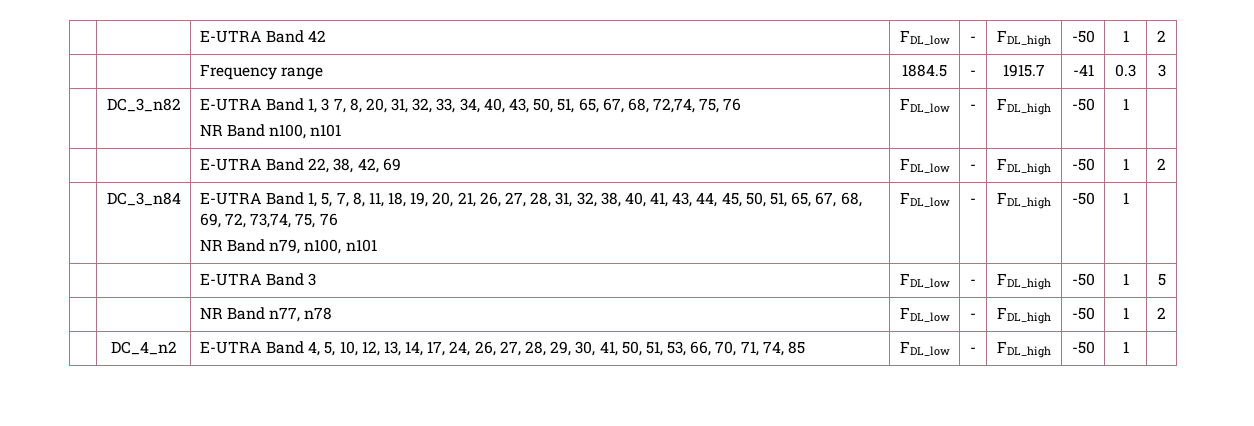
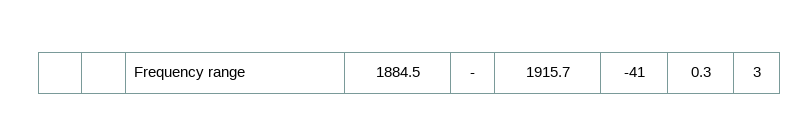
- | | E-UTRA Band 42 | FDL_low | - | FDL_high | -50 | 1 | 2
- | DC_3_n82 | E-UTRA Band 1, 3 7, 8, 20, 31, 32, 33, 34, 40, 43, 50, 51, 65, 67, 68, 72,74, 75, 76
- NR Band n100, n101 | FDL_low | - | FDL_high | -50 | 1 |
- | | E-UTRA Band 22, 38, 42, 69 | FDL_low | - | FDL_high | -50 | 1 | 2
- | DC_3_n84 | E-UTRA Band 1, 5, 7, 8, 11, 18, 19, 20, 21, 26, 27, 28, 31, 32, 38, 40, 41, 43, 44, 45, 50, 51, 65, 67, 68, 69, 72, 73,74, 75, 76
- NR Band n79, n100, n101 | FDL_low | - | FDL_high | -50 | 1 |
- | | E-UTRA Band 3 | FDL_low | - | FDL_high | -50 | 1 | 5
- | | NR Band n77, n78 | FDL_low | - | FDL_high | -50 | 1 | 2
- | DC_4_n2 | E-UTRA Band 4, 5, 10, 12, 13, 14, 17, 24, 26, 27, 28, 29, 30, 41, 50, 51, 53, 66, 70, 71, 74, 85 | FDL_low | - | FDL_high | -50 | 1 |

